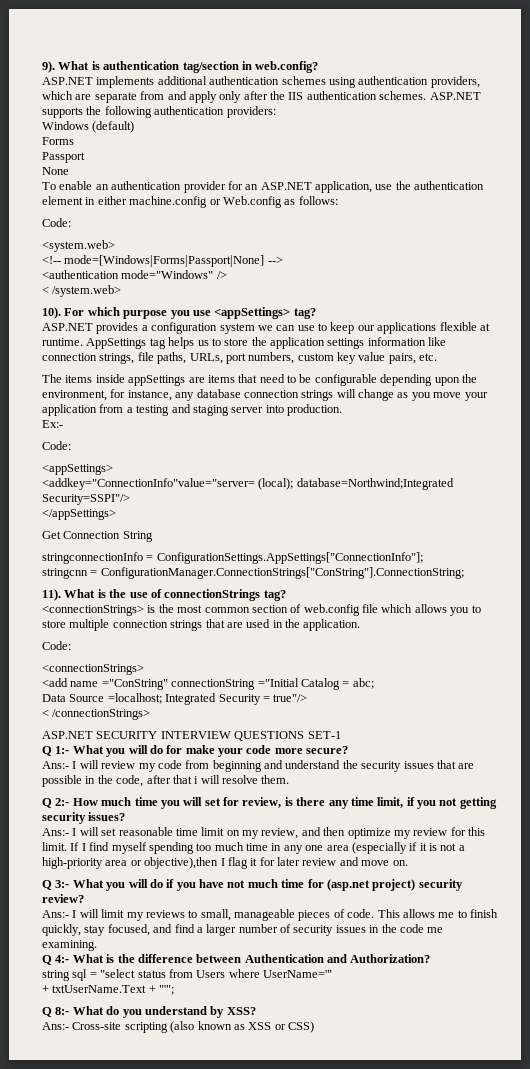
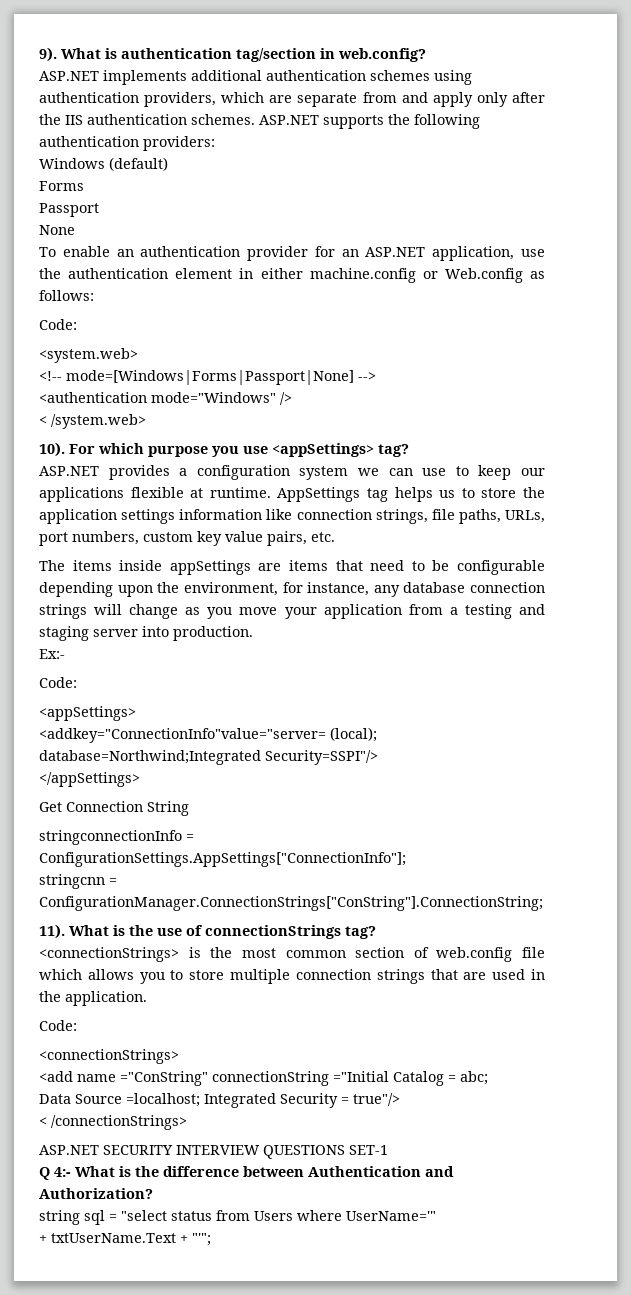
- Q 1:- What you will do for make your code more secure?
- Ans:- I will review my code from beginning and understand the security issues that are possible in the code, after that i will resolve them.
- Q 2:- How much time you will set for review, is there any time limit, if you not getting security issues?
- Ans:- I will set reasonable time limit on my review, and then optimize my review for this limit. If I find myself spending too much time in any one area (especially if it is not a high-priority area or objective),then I flag it for later review and move on.
- Q 3:- What you will do if you have not much time for (asp.net project) security review?
- Ans:- I will limit my reviews to small, manageable pieces of code. This allows me to finish quickly, stay focused, and find a larger number of security issues in the code me examining.
- Q 8:- What do you understand by XSS?
- Ans:- Cross-site scripting (also known as XSS or CSS)

